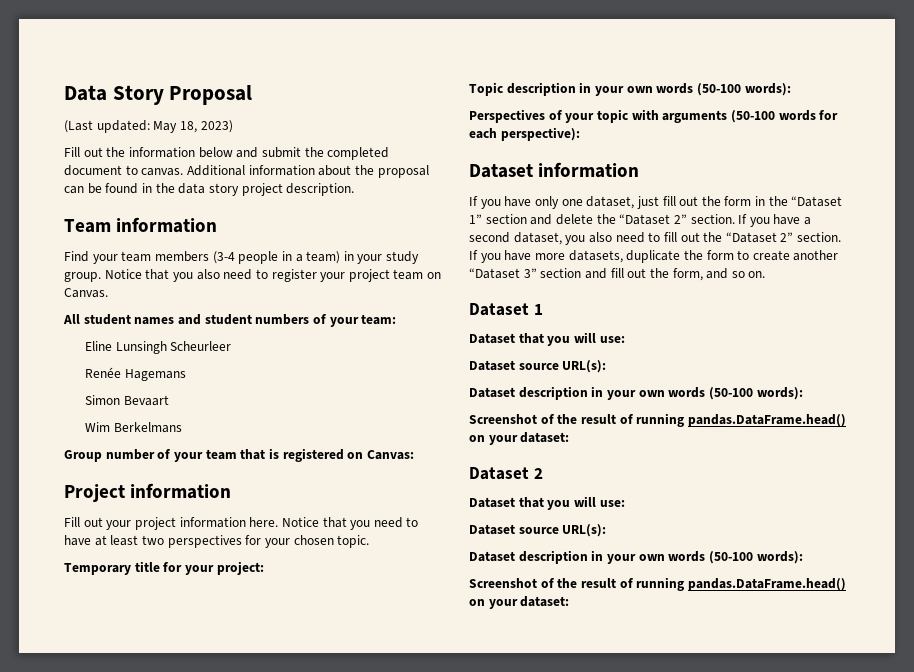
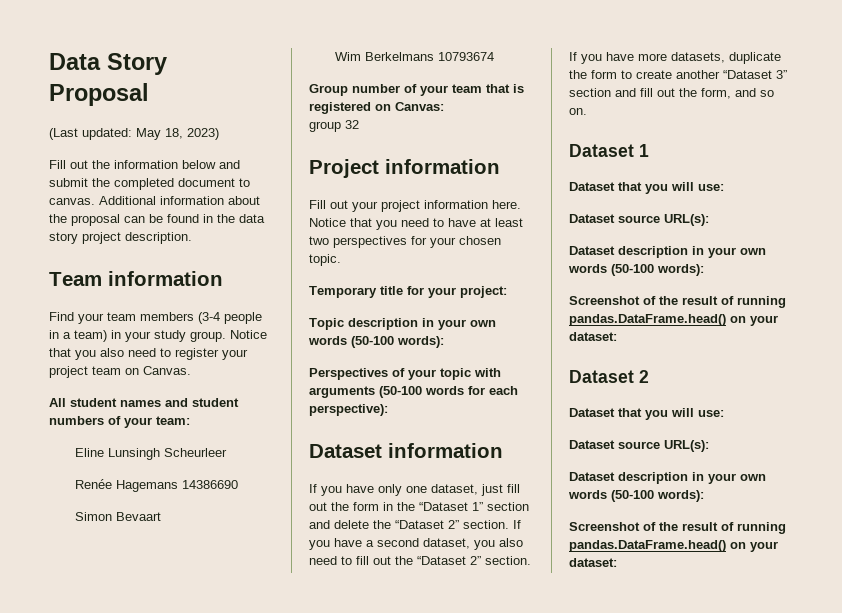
- Renée Hagemans
+ Renée Hagemans 14386690
- Wim Berkelmans
+ Wim Berkelmans 10793674
+ group 32

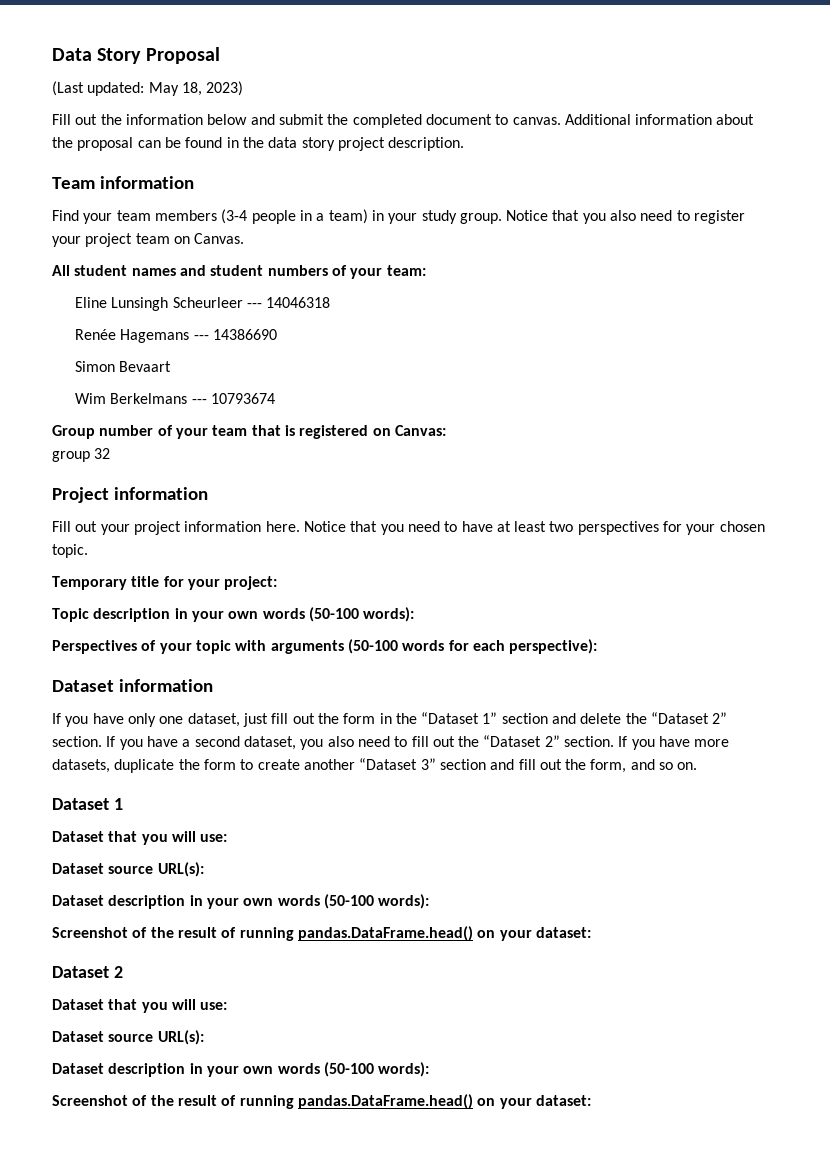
- Eline Lunsingh Scheurleer
+ Eline Lunsingh Scheurleer --- 14046318
- Renée Hagemans 14386690
+ Renée Hagemans --- 14386690
- Wim Berkelmans 10793674
+ Wim Berkelmans --- 10793674

